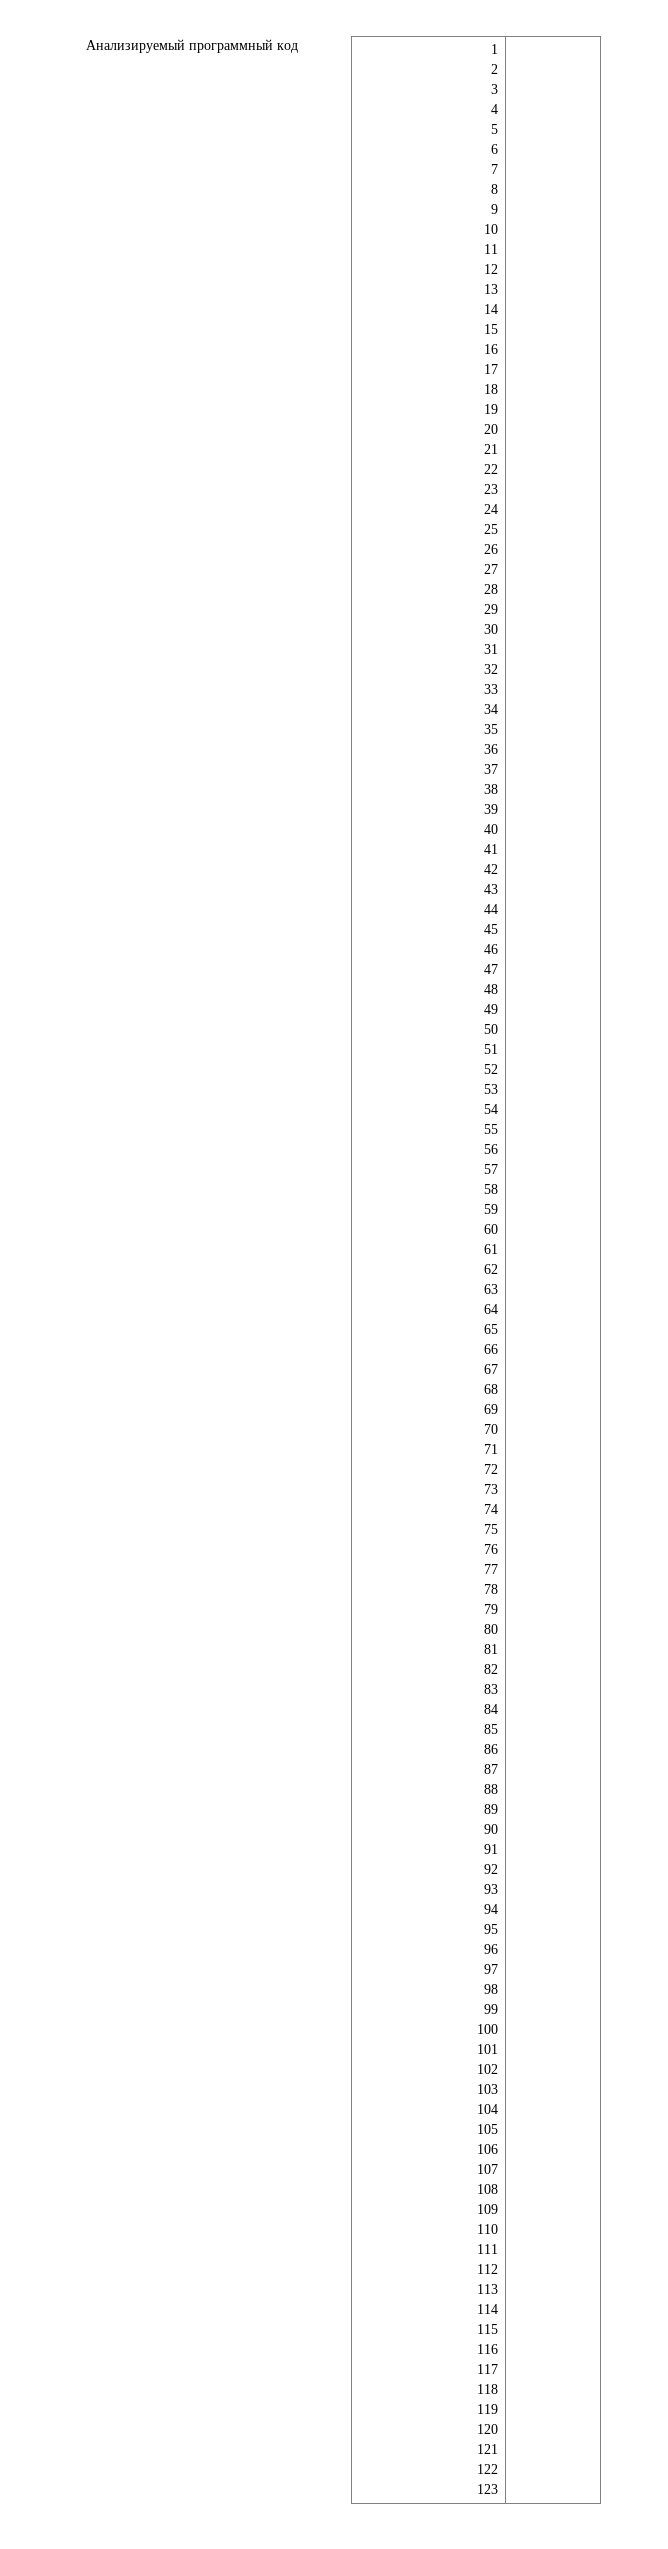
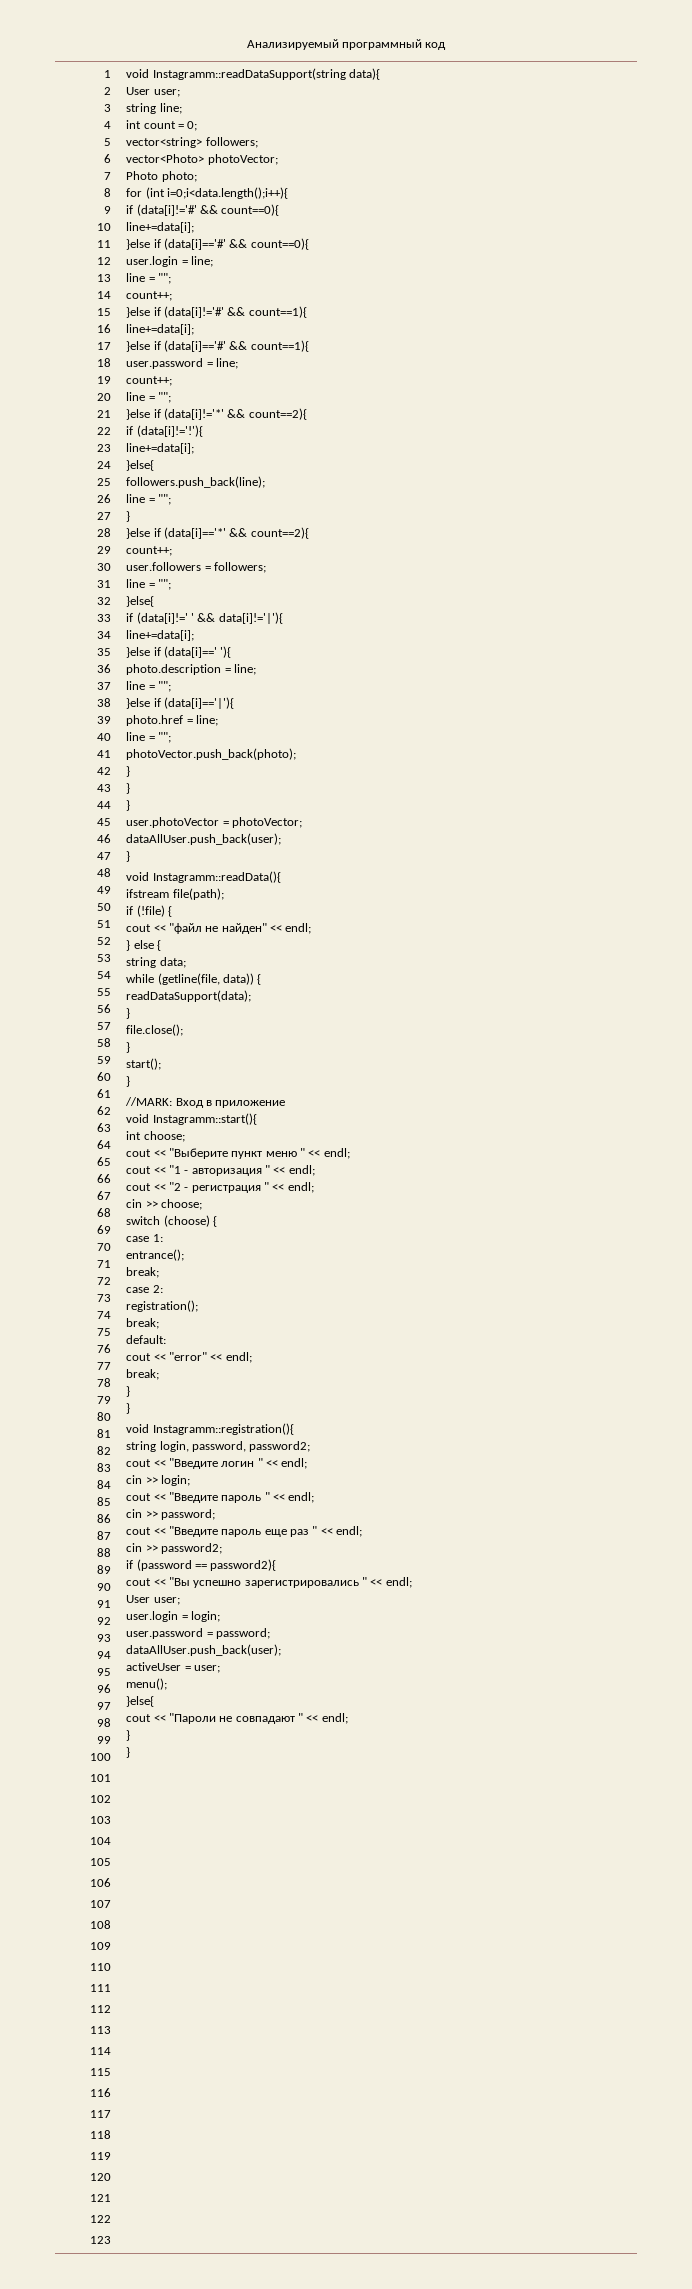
+ void Instagramm::readDataSupport(string data){
+ User user;
+ string line;
+ int count = 0;
+ vector<string> followers;
+ vector<Photo> photoVector;
+ Photo photo;
+ for (int i=0;i<data.length();i++){
+ if (data[i]!='#' && count==0){
+ line+=data[i];
+ }else if (data[i]=='#' && count==0){
+ user.login = line;
+ line = "";
+ count++;
+ }else if (data[i]!='#' && count==1){
+ line+=data[i];
+ }else if (data[i]=='#' && count==1){
+ user.password = line;
+ count++;
+ line = "";
+ }else if (data[i]!='*' && count==2){
+ if (data[i]!='!'){
+ line+=data[i];
+ }else{
+ followers.push_back(line);
+ line = "";
+ }
+ }else if (data[i]=='*' && count==2){
+ count++;
+ user.followers = followers;
+ line = "";
+ }else{
+ if (data[i]!=' ' && data[i]!='|'){
+ line+=data[i];
+ }else if (data[i]==' '){
+ photo.description = line;
+ line = "";
+ }else if (data[i]=='|'){
+ photo.href = line;
+ line = "";
+ photoVector.push_back(photo);
+ }
+ }
+ }
+ user.photoVector = photoVector;
+ dataAllUser.push_back(user);
+ }
+ void Instagramm::readData(){
+ ifstream file(path);
+ if (!file) {
+ cout << "файл не найден" << endl;
+ } else {
+ string data;
+ while (getline(file, data)) {
+ readDataSupport(data);
+ }
+ file.close();
+ }
+ start();
+ }
+ //MARK: Вход в приложение
+ void Instagramm::start(){
+ int choose;
+ cout << "Выберите пункт меню " << endl;
+ cout << "1 - авторизация " << endl;
+ cout << "2 - регистрация " << endl;
+ cin >> choose;
+ switch (choose) {
+ case 1:
+ entrance();
+ break;
+ case 2:
+ registration();
+ break;
+ default:
+ cout << "error" << endl;
+ break;
+ }
+ }
+ void Instagramm::registration(){
+ string login, password, password2;
+ cout << "Введите логин " << endl;
+ cin >> login;
+ cout << "Введите пароль " << endl;
+ cin >> password;
+ cout << "Введите пароль еще раз " << endl;
+ cin >> password2;
+ if (password == password2){
+ cout << "Вы успешно зарегистрировались " << endl;
+ User user;
+ user.login = login;
+ user.password = password;
+ dataAllUser.push_back(user);
+ activeUser = user;
+ menu();
+ }else{
+ cout << "Пароли не совпадают " << endl;
+ }
+ }

